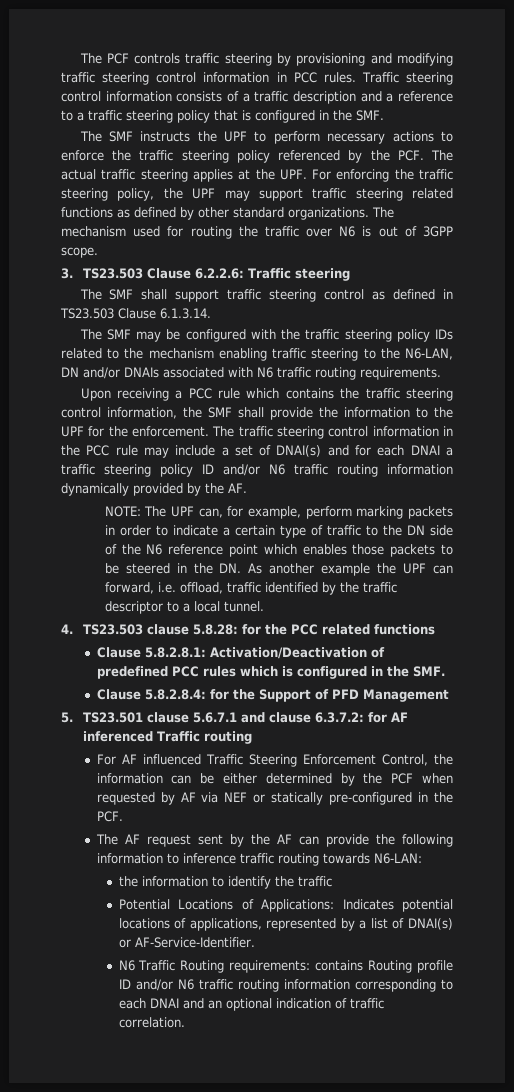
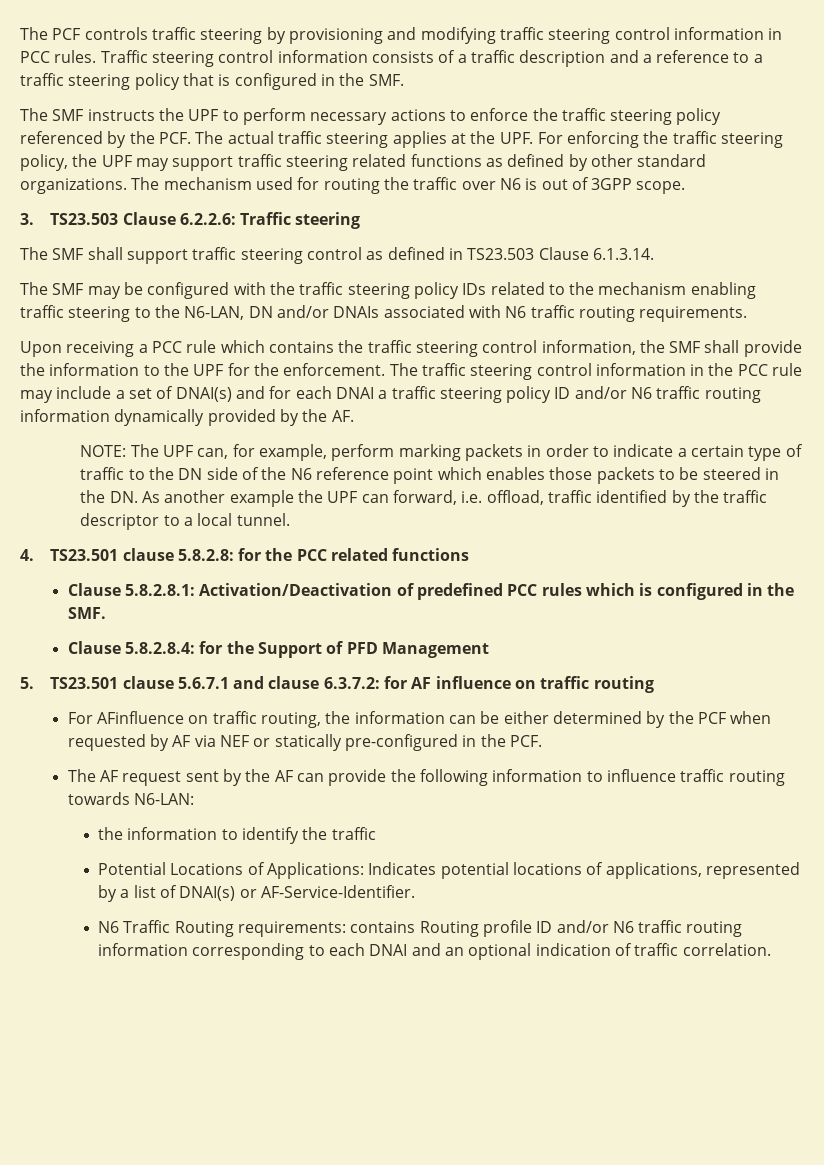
- 4. TS23.503 clause 5.8.28: for the PCC related functions
+ 4. TS23.501 clause 5.8.2.8: for the PCC related functions
- 5. TS23.501 clause 5.6.7.1 and clause 6.3.7.2: for AF inferenced Traffic routing
+ 5. TS23.501 clause 5.6.7.1 and clause 6.3.7.2: for AF influence on traffic routing
- For AF influenced Traffic Steering Enforcement Control, the information can be either determined by the PCF when requested by AF via NEF or statically pre-configured in the PCF.
+ For AFinfluence on traffic routing, the information can be either determined by the PCF when requested by AF via NEF or statically pre-configured in the PCF.
- The AF request sent by the AF can provide the following information to inference traffic routing towards N6-LAN:
+ The AF request sent by the AF can provide the following information to influence traffic routing towards N6-LAN:

